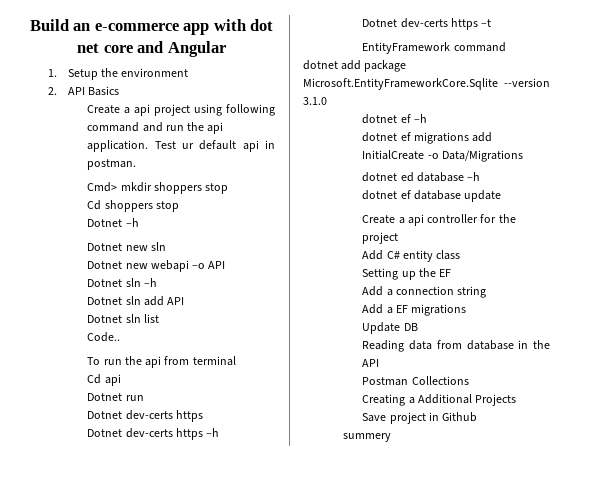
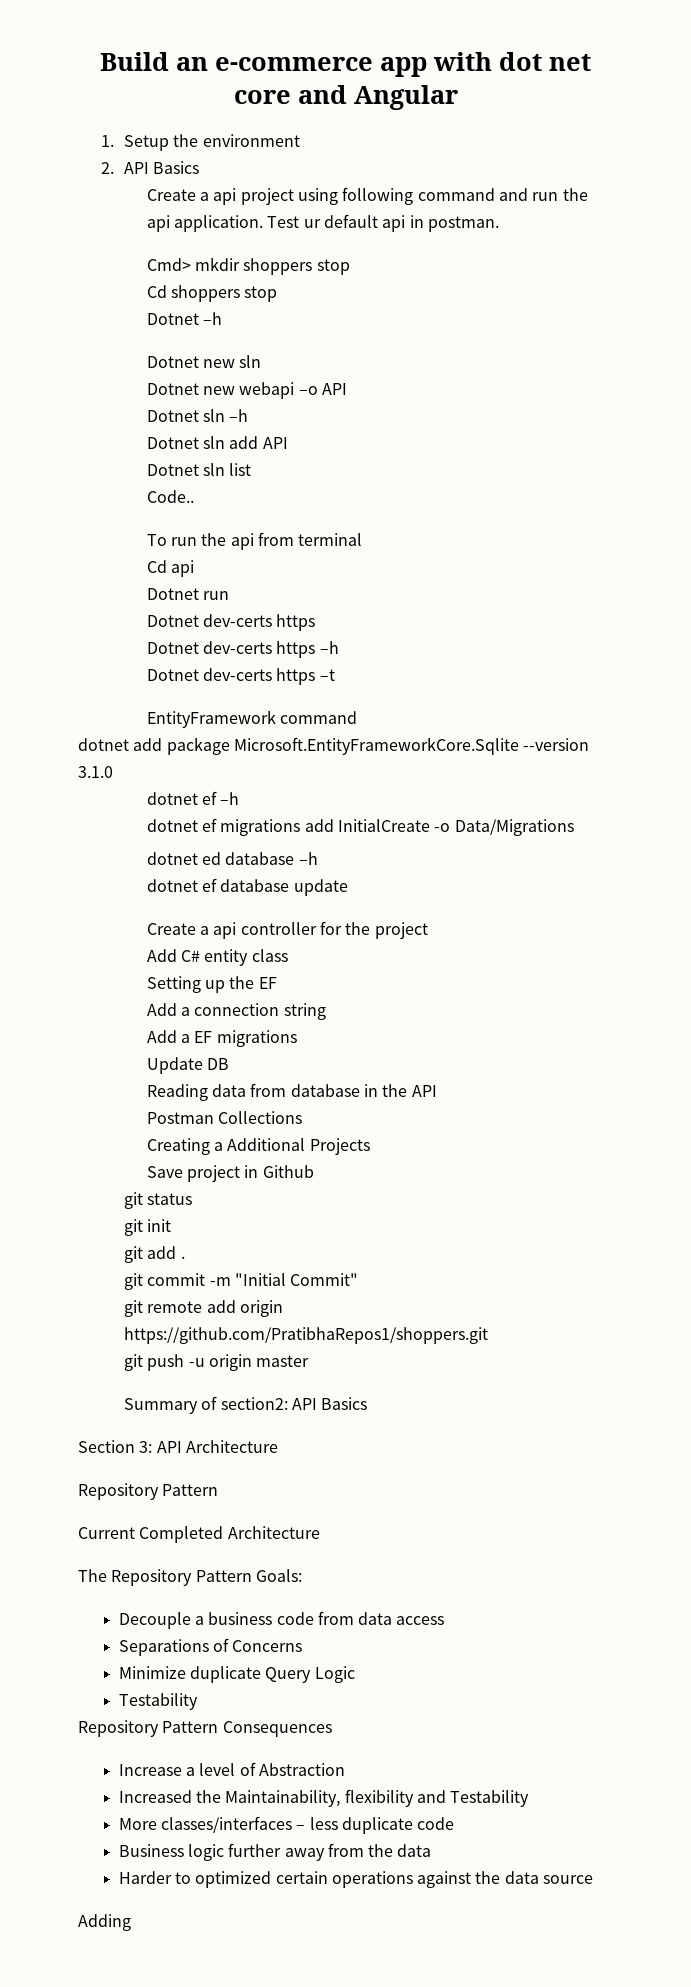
- summery
+ git status
+ git init
+ git add .
+ git commit -m "Initial Commit"
+ git remote add origin https://github.com/PratibhaRepos1/shoppers.git
+ git push -u origin master
+ Summary of section2: API Basics
+ Section 3: API Architecture
+ Repository Pattern
+ Current Completed Architecture
+ The Repository Pattern Goals:
+ Decouple a business code from data access
+ Separations of Concerns
+ Minimize duplicate Query Logic
+ Testability
+ Repository Pattern Consequences
+ Increase a level of Abstraction
+ Increased the Maintainability, flexibility and Testability
+ More classes/interfaces – less duplicate code
+ Business logic further away from the data
+ Harder to optimized certain operations against the data source
+ Adding

